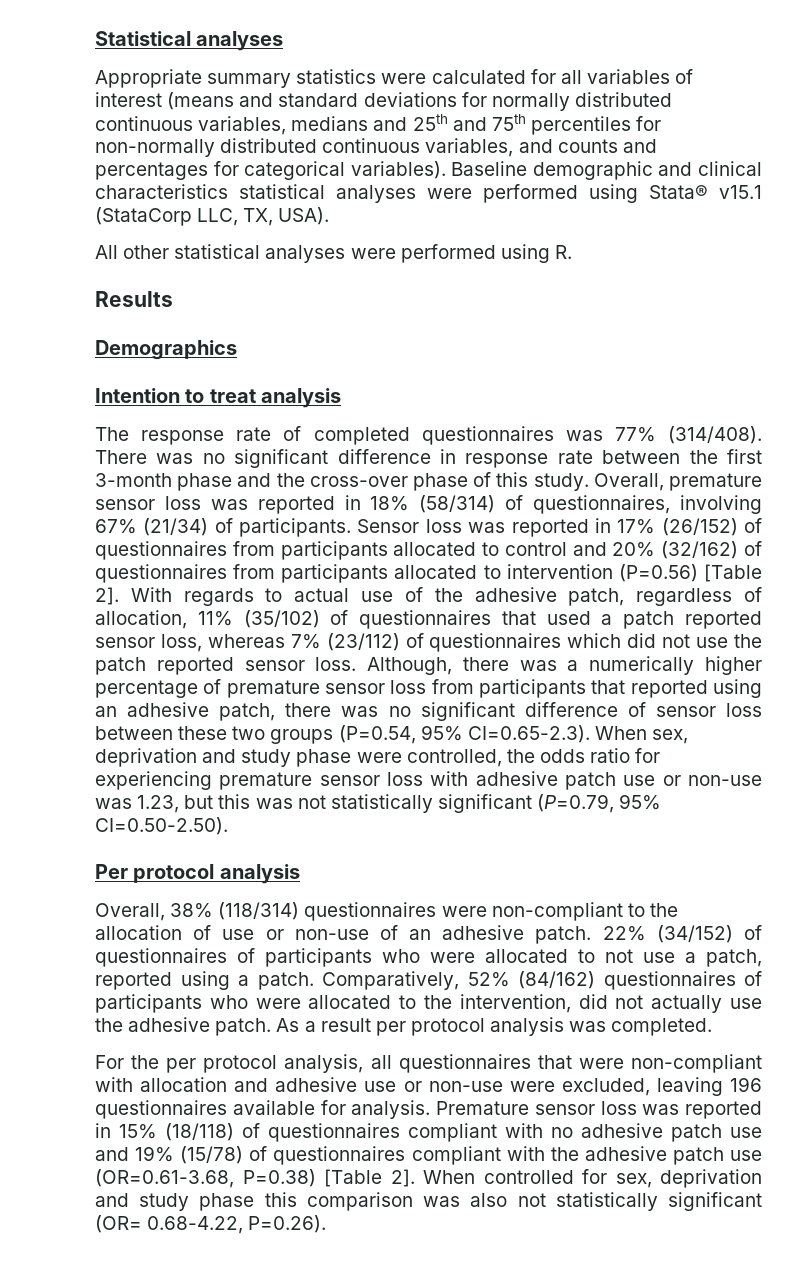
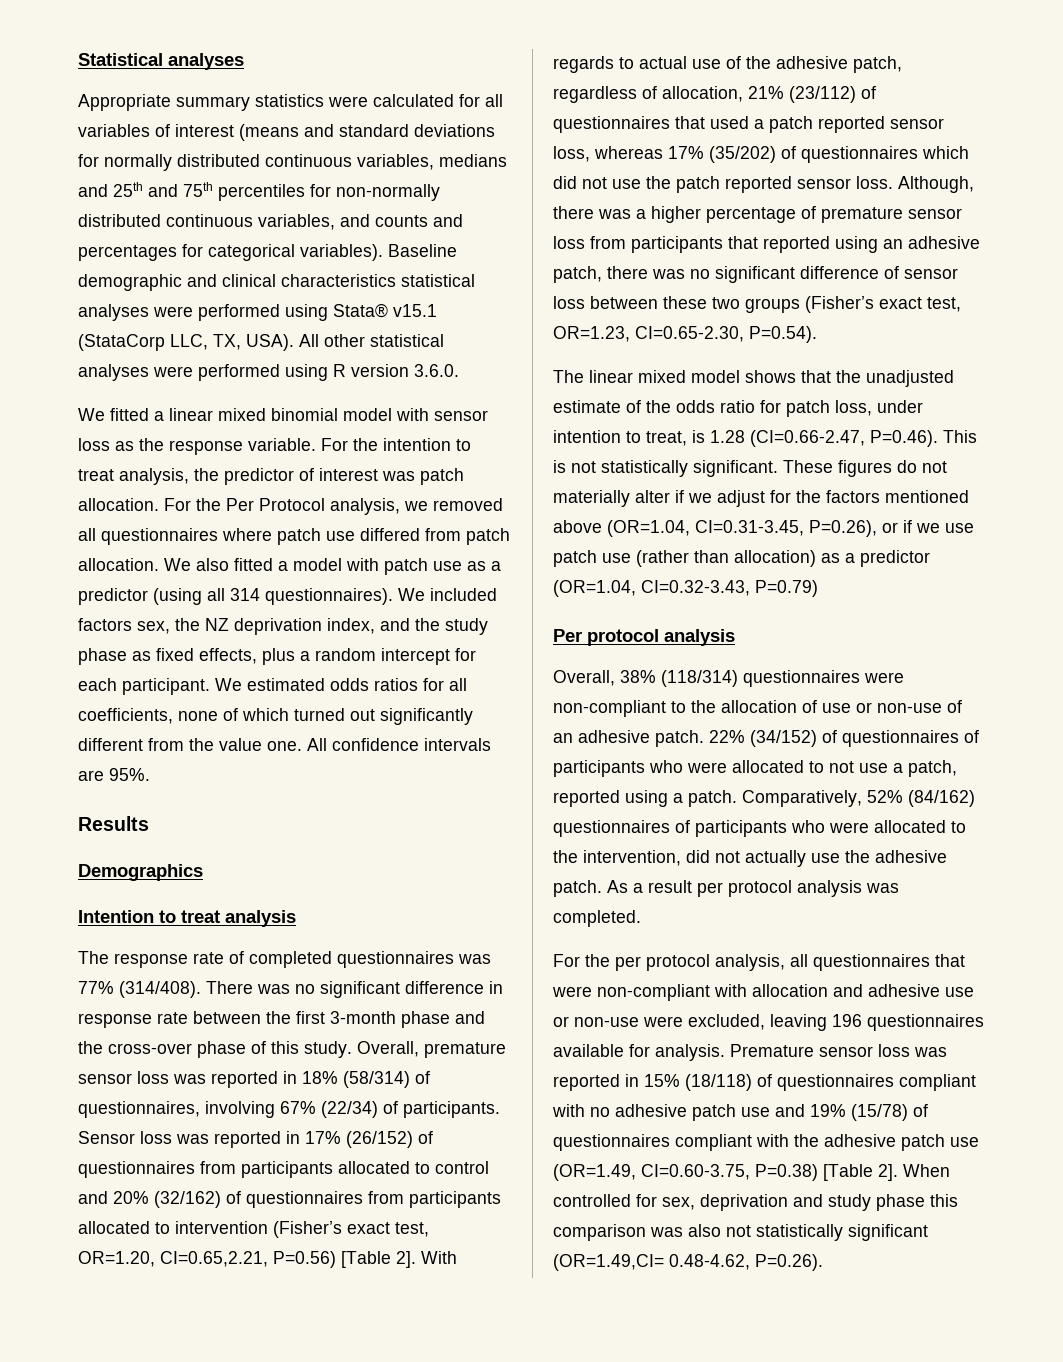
- Baseline demographic and clinical characteristics statistical analyses were performed using Stata® v15.1 (StataCorp LLC, TX, USA).
- All other statistical analyses were performed using R.
+ Baseline demographic and clinical characteristics statistical analyses were performed using Stata® v15.1 (StataCorp LLC, TX, USA). All other statistical analyses were performed using R version 3.6.0.
+ We fitted a linear mixed binomial model with sensor loss as the response variable. For the intention to treat analysis, the predictor of interest was patch allocation. For the Per Protocol analysis, we removed all questionnaires where patch use differed from patch allocation. We also fitted a model with patch use as a predictor (using all 314 questionnaires). We included factors sex, the NZ deprivation index, and the study phase as fixed effects, plus a random intercept for each participant. We estimated odds ratios for all coefficients, none of which turned out significantly different from the value one. All confidence intervals are 95%.
- Overall, premature sensor loss was reported in 18% (58/314) of questionnaires, involving 67% (21/34) of participants.
+ Overall, premature sensor loss was reported in 18% (58/314) of questionnaires, involving 67% (22/34) of participants.
- Sensor loss was reported in 17% (26/152) of questionnaires from participants allocated to control and 20% (32/162) of questionnaires from participants allocated to intervention (P=0.56) [Table 2].
+ Sensor loss was reported in 17% (26/152) of questionnaires from participants allocated to control and 20% (32/162) of questionnaires from participants allocated to intervention (Fisher’s exact test, OR=1.20, CI=0.65,2.21, P=0.56) [Table 2].
- With regards to actual use of the adhesive patch, regardless of allocation, 11% (35/102) of questionnaires that used a patch reported sensor loss, whereas 7% (23/112) of questionnaires which did not use the patch reported sensor loss.
+ With regards to actual use of the adhesive patch, regardless of allocation, 21% (23/112) of questionnaires that used a patch reported sensor loss, whereas 17% (35/202) of questionnaires which did not use the patch reported sensor loss.
- Although, there was a numerically higher percentage of premature sensor loss from participants that reported using an adhesive patch, there was no significant difference of sensor loss between these two groups (P=0.54, 95% CI=0.65-2.3). When sex, deprivation and study phase were controlled, the odds ratio for experiencing premature sensor loss with adhesive patch use or non-use was 1.23, but this was not statistically significant (P=0.79, 95% CI=0.50-2.50).
+ Although, there was a higher percentage of premature sensor loss from participants that reported using an adhesive patch, there was no significant difference of sensor loss between these two groups (Fisher’s exact test, OR=1.23, CI=0.65-2.30, P=0.54).
+ The linear mixed model shows that the unadjusted estimate of the odds ratio for patch loss, under intention to treat, is 1.28 (CI=0.66-2.47, P=0.46). This is not statistically significant. These figures do not materially alter if we adjust for the factors mentioned above (OR=1.04, CI=0.31-3.45, P=0.26), or if we use patch use (rather than allocation) as a predictor (OR=1.04, CI=0.32-3.43, P=0.79)
- Premature sensor loss was reported in 15% (18/118) of questionnaires compliant with no adhesive patch use and 19% (15/78) of questionnaires compliant with the adhesive patch use (OR=0.61-3.68, P=0.38) [Table 2].
+ Premature sensor loss was reported in 15% (18/118) of questionnaires compliant with no adhesive patch use and 19% (15/78) of questionnaires compliant with the adhesive patch use (OR=1.49, CI=0.60-3.75, P=0.38) [Table 2].
- When controlled for sex, deprivation and study phase this comparison was also not statistically significant (OR= 0.68-4.22, P=0.26).
+ When controlled for sex, deprivation and study phase this comparison was also not statistically significant (OR=1.49,CI= 0.48-4.62, P=0.26).

